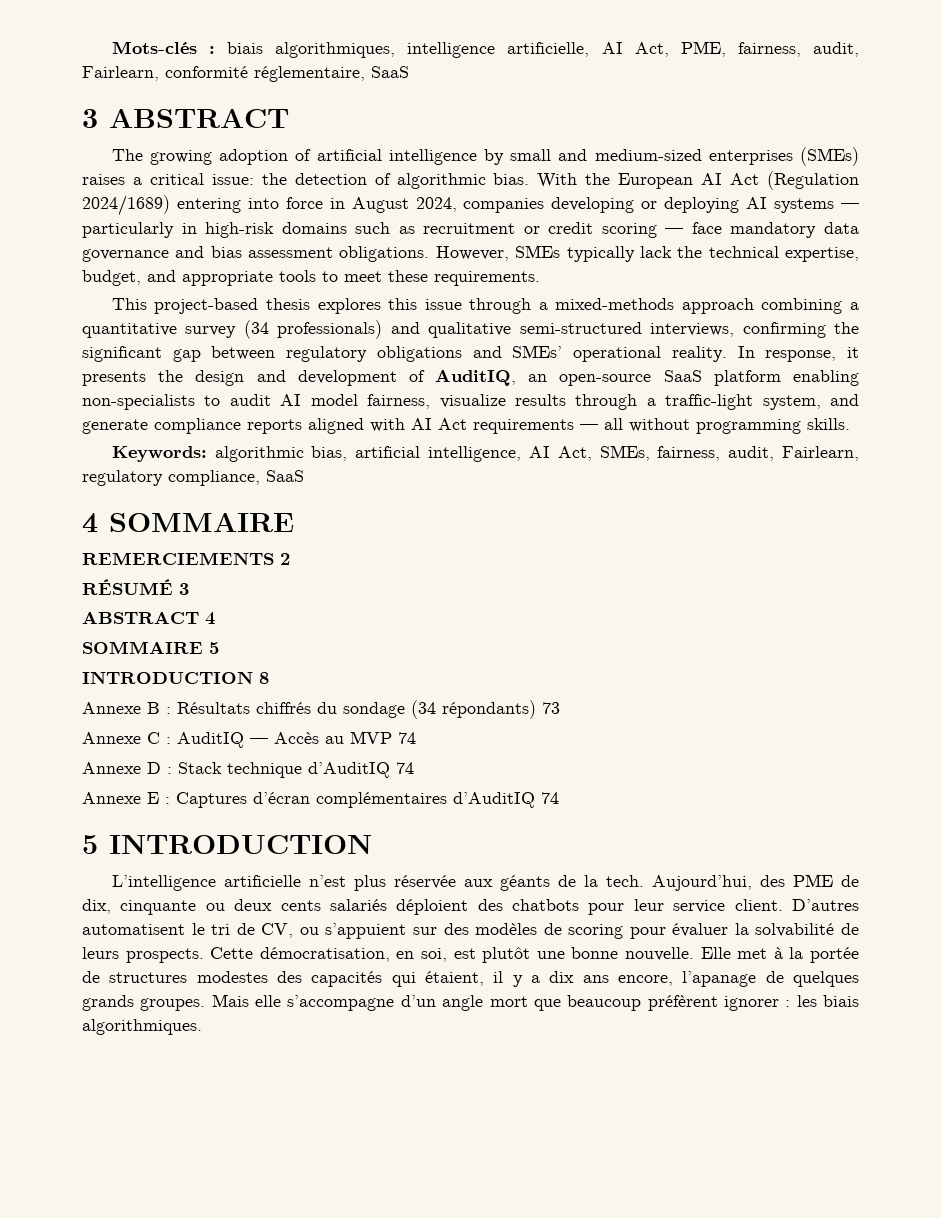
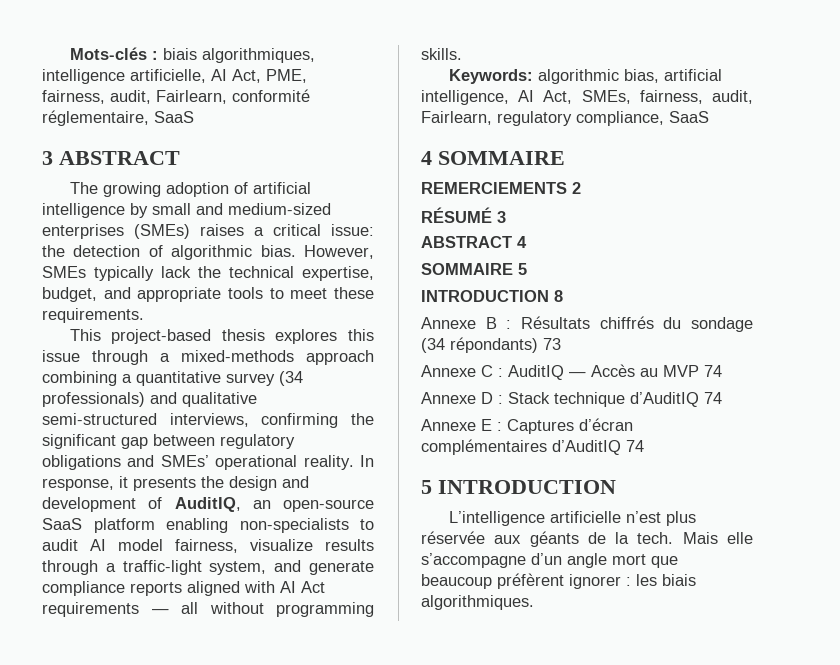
- With the European AI Act (Regulation 2024/1689) entering into force in August 2024, companies developing or deploying AI systems — particularly in high-risk domains such as recruitment or credit scoring — face mandatory data governance and bias assessment obligations.
- Aujourd’hui, des PME de dix, cinquante ou deux cents salariés déploient des chatbots pour leur service client. D’autres automatisent le tri de CV, ou s’appuient sur des modèles de scoring pour évaluer la solvabilité de leurs prospects. Cette démocratisation, en soi, est plutôt une bonne nouvelle. Elle met à la portée de structures modestes des capacités qui étaient, il y a dix ans encore, l’apanage de quelques grands groupes.

